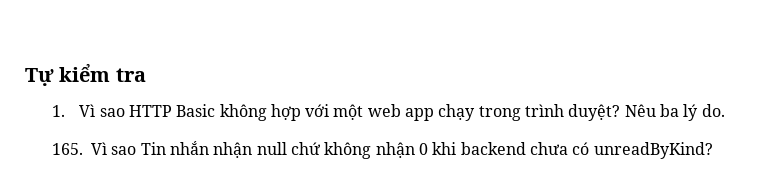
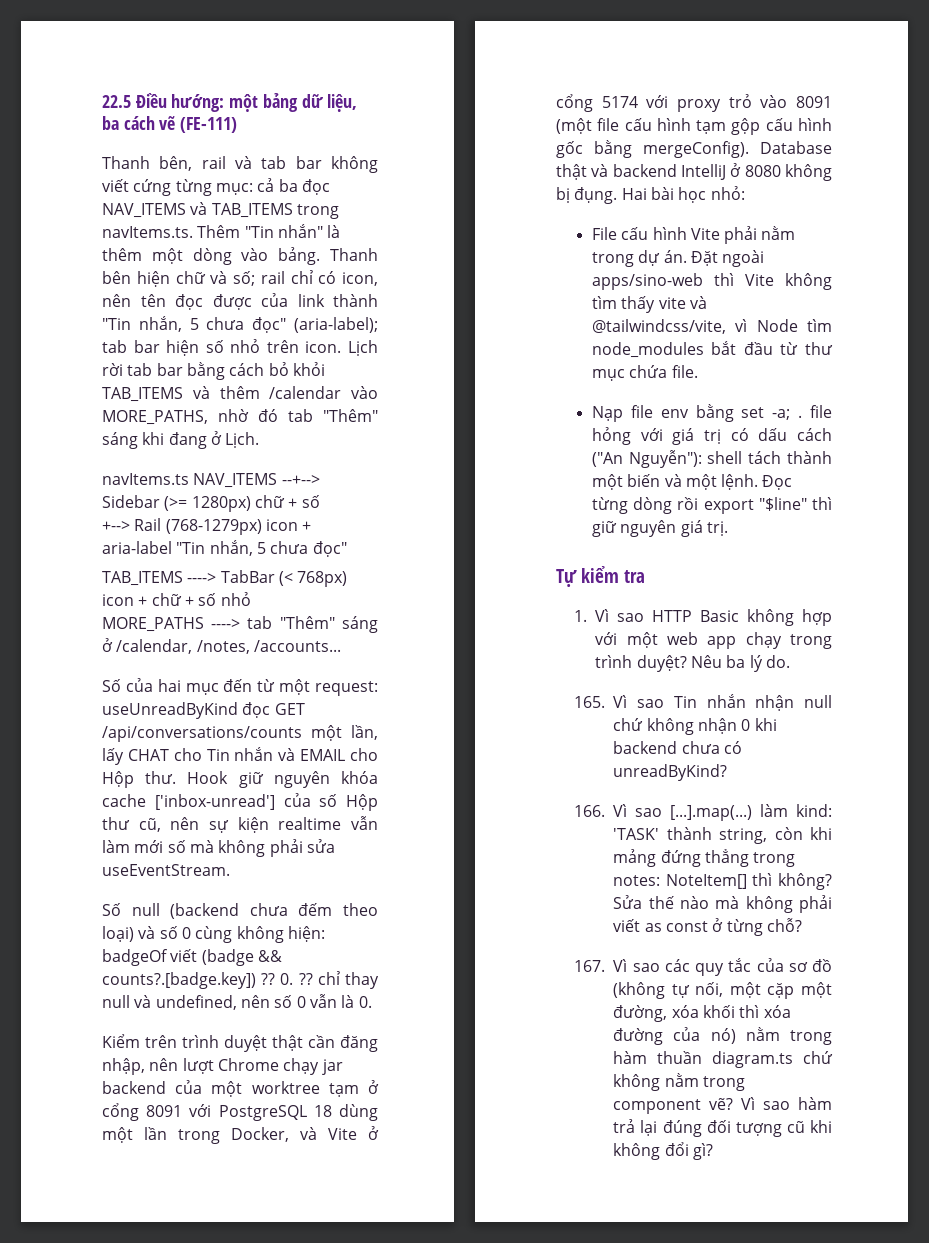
+ 22.5 Điều hướng: một bảng dữ liệu, ba cách vẽ (FE-111)
+ Thanh bên, rail và tab bar không viết cứng từng mục: cả ba đọc NAV_ITEMS và TAB_ITEMS trong navItems.ts. Thêm "Tin nhắn" là thêm một dòng vào bảng. Thanh bên hiện chữ và số; rail chỉ có icon, nên tên đọc được của link thành "Tin nhắn, 5 chưa đọc" (aria-label); tab bar hiện số nhỏ trên icon. Lịch rời tab bar bằng cách bỏ khỏi TAB_ITEMS và thêm /calendar vào MORE_PATHS, nhờ đó tab "Thêm" sáng khi đang ở Lịch.
+ navItems.ts NAV_ITEMS --+--> Sidebar (>= 1280px) chữ + số
+ +--> Rail (768-1279px) icon + aria-label "Tin nhắn, 5 chưa đọc"
+ TAB_ITEMS ----> TabBar (< 768px) icon + chữ + số nhỏ
+ MORE_PATHS ----> tab "Thêm" sáng ở /calendar, /notes, /accounts...
+ Số của hai mục đến từ một request: useUnreadByKind đọc GET /api/conversations/counts một lần, lấy CHAT cho Tin nhắn và EMAIL cho Hộp thư. Hook giữ nguyên khóa cache ['inbox-unread'] của số Hộp thư cũ, nên sự kiện realtime vẫn làm mới số mà không phải sửa useEventStream.
+ Số null (backend chưa đếm theo loại) và số 0 cùng không hiện: badgeOf viết (badge && counts?.[badge.key]) ?? 0. ?? chỉ thay null và undefined, nên số 0 vẫn là 0.
+ Kiểm trên trình duyệt thật cần đăng nhập, nên lượt Chrome chạy jar backend của một worktree tạm ở cổng 8091 với PostgreSQL 18 dùng một lần trong Docker, và Vite ở cổng 5174 với proxy trỏ vào 8091 (một file cấu hình tạm gộp cấu hình gốc bằng mergeConfig). Database thật và backend IntelliJ ở 8080 không bị đụng. Hai bài học nhỏ:
+ File cấu hình Vite phải nằm trong dự án. Đặt ngoài apps/sino-web thì Vite không tìm thấy vite và @tailwindcss/vite, vì Node tìm node_modules bắt đầu từ thư mục chứa file.
+ Nạp file env bằng set -a; . file hỏng với giá trị có dấu cách ("An Nguyễn"): shell tách thành một biến và một lệnh. Đọc từng dòng rồi export "$line" thì giữ nguyên giá trị.
+ 166. Vì sao [...].map(...) làm kind: 'TASK' thành string, còn khi mảng đứng thẳng trong notes: NoteItem[] thì không? Sửa thế nào mà không phải viết as const ở từng chỗ?
+ 167. Vì sao các quy tắc của sơ đồ (không tự nối, một cặp một đường, xóa khối thì xóa đường của nó) nằm trong hàm thuần diagram.ts chứ không nằm trong component vẽ? Vì sao hàm trả lại đúng đối tượng cũ khi không đổi gì?

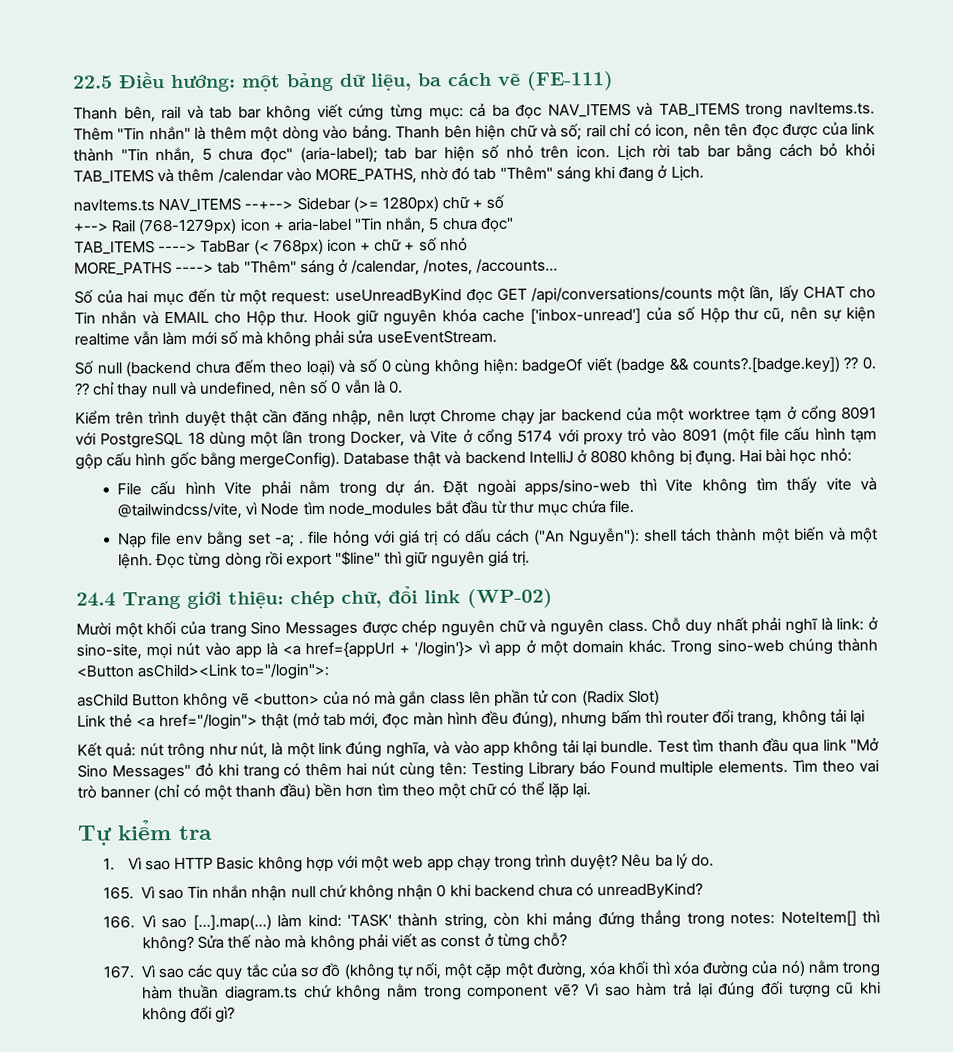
+ 24.4 Trang giới thiệu: chép chữ, đổi link (WP-02)
+ Mười một khối của trang Sino Messages được chép nguyên chữ và nguyên class. Chỗ duy nhất phải nghĩ là link: ở sino-site, mọi nút vào app là <a href={appUrl + '/login'}> vì app ở một domain khác. Trong sino-web chúng thành <Button asChild><Link to="/login">:
+ asChild Button không vẽ <button> của nó mà gắn class lên phần tử con (Radix Slot)
+ Link thẻ <a href="/login"> thật (mở tab mới, đọc màn hình đều đúng), nhưng bấm thì router đổi trang, không tải lại
+ Kết quả: nút trông như nút, là một link đúng nghĩa, và vào app không tải lại bundle. Test tìm thanh đầu qua link "Mở Sino Messages" đỏ khi trang có thêm hai nút cùng tên: Testing Library báo Found multiple elements. Tìm theo vai trò banner (chỉ có một thanh đầu) bền hơn tìm theo một chữ có thể lặp lại.

